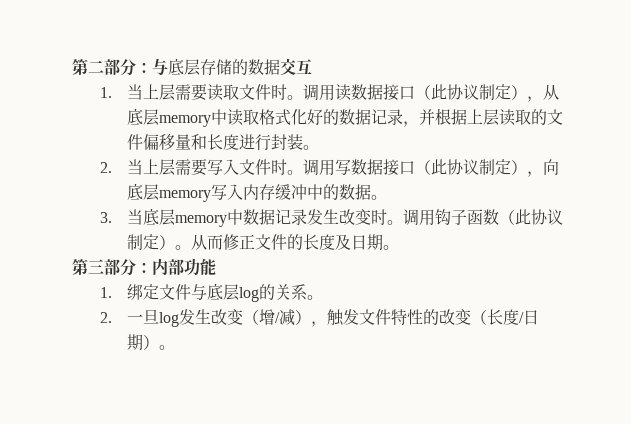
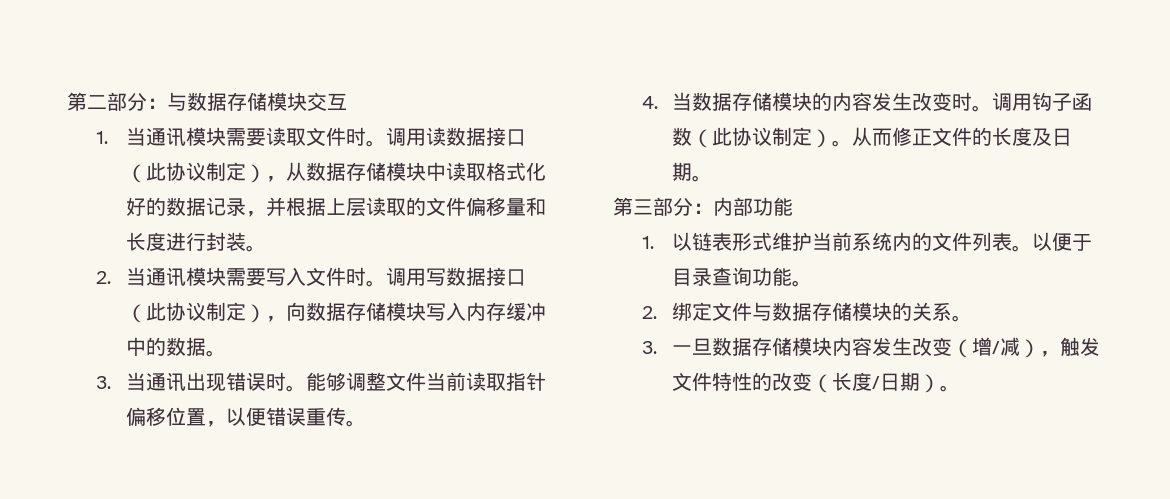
- 第二部分：与底层存储的数据交互
+ 第二部分：与数据存储模块交互
- 1.当上层需要读取文件时。
+ 1.当通讯模块需要读取文件时。
- 调用读数据接口（此协议制定），从底层memory中读取格式化好的数据记录，并根据上层读取的文件偏移量和长度进行封装。
+ 调用读数据接口（此协议制定），从数据存储模块中读取格式化好的数据记录，并根据上层读取的文件偏移量和长度进行封装。
- 2.当上层需要写入文件时。
+ 2.当通讯模块需要写入文件时。
- 调用写数据接口（此协议制定），向底层memory写入内存缓冲中的数据。
+ 调用写数据接口（此协议制定），向数据存储模块写入内存缓冲中的数据。
- 3.当底层memory中数据记录发生改变时。
+ 3.当通讯出现错误时。能够调整文件当前读取指针偏移位置，以便错误重传。
+ 4.当数据存储模块的内容发生改变时。
- 1.绑定文件与底层log的关系。
- 2.一旦log发生改变（增/减），触发文件特性的改变（长度/日期）。
+ 1.以链表形式维护当前系统内的文件列表。以便于目录查询功能。
+ 2.绑定文件与数据存储模块的关系。
+ 3.一旦数据存储模块内容发生改变（增/减），触发文件特性的改变（长度/日期）。

